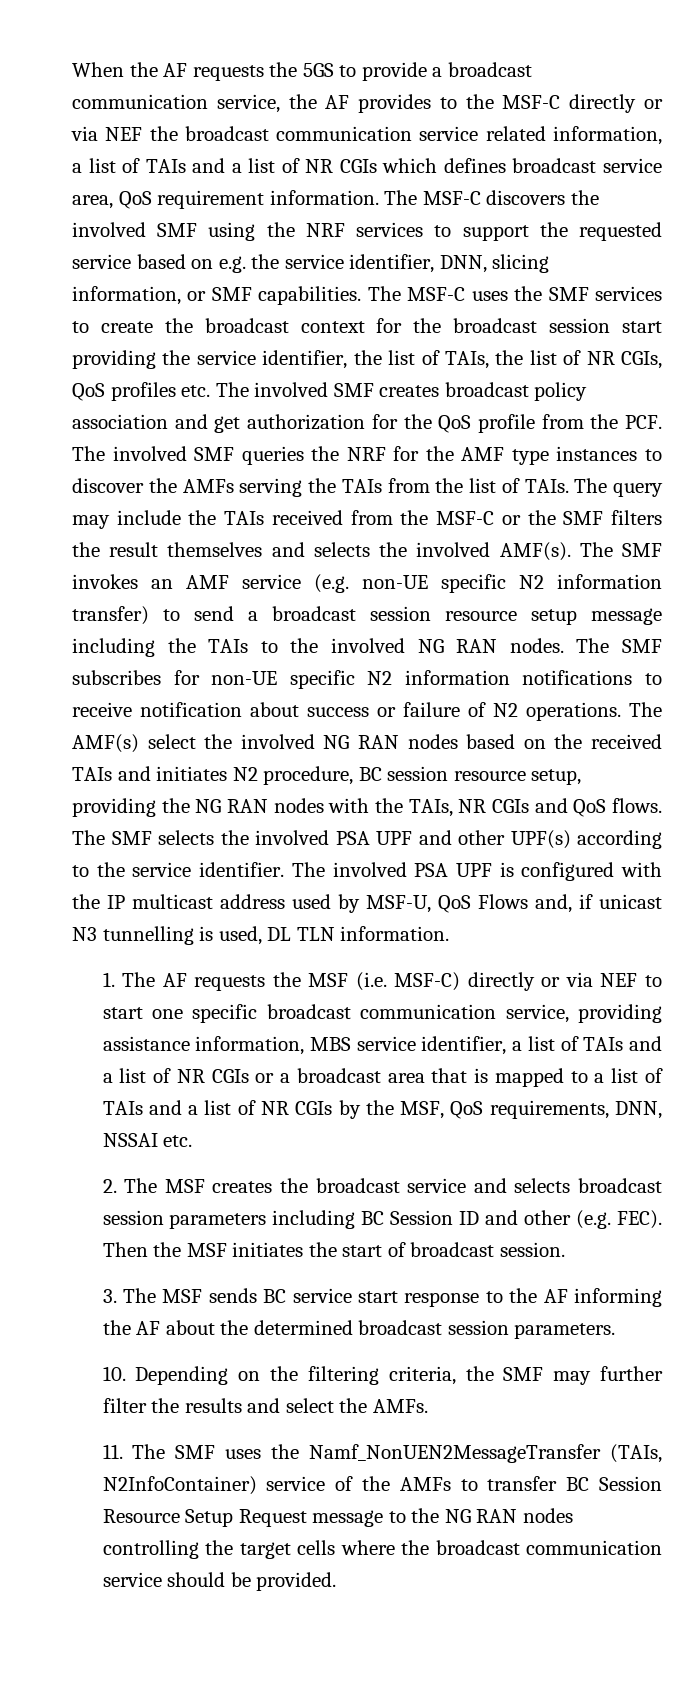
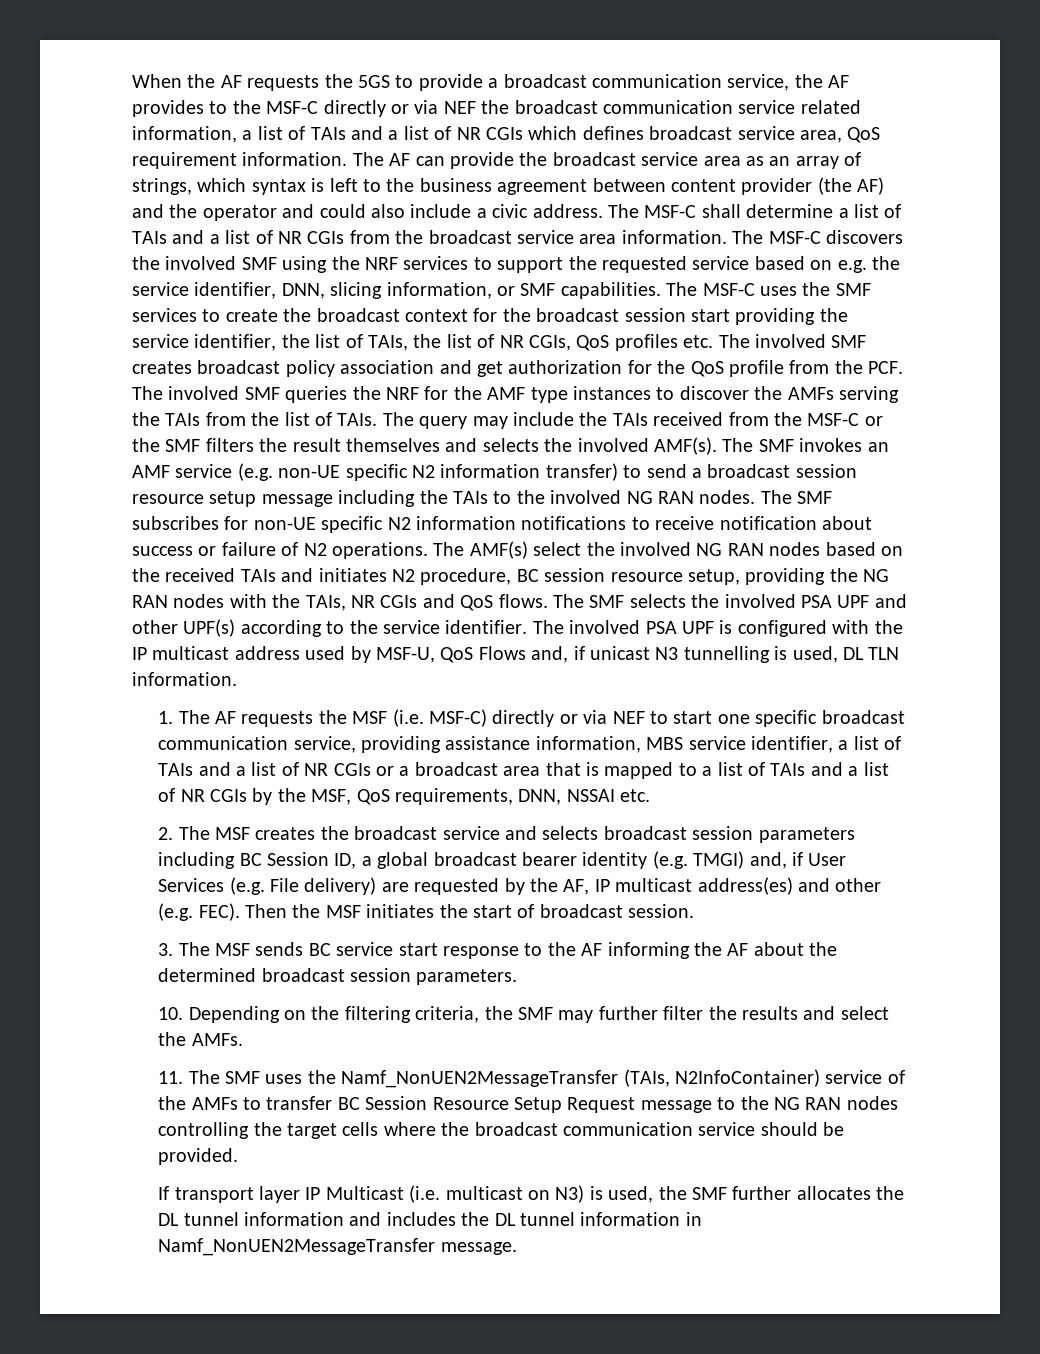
- The MSF-C discovers the involved SMF using the NRF services to support the requested service based on e.g. the service identifier, DNN, slicing information, or SMF capabilities.
+ The AF can provide the broadcast service area as an array of strings, which syntax is left to the business agreement between content provider (the AF) and the operator and could also include a civic address. The MSF-C shall determine a list of TAIs and a list of NR CGIs from the broadcast service area information. The MSF-C discovers the involved SMF using the NRF services to support the requested service based on e.g. the service identifier, DNN, slicing information, or SMF capabilities.
- 2. The MSF creates the broadcast service and selects broadcast session parameters including BC Session ID and other (e.g. FEC).
+ 2. The MSF creates the broadcast service and selects broadcast session parameters including BC Session ID, a global broadcast bearer identity (e.g. TMGI) and, if User Services (e.g. File delivery) are requested by the AF, IP multicast address(es) and other (e.g. FEC).
+ If transport layer IP Multicast (i.e. multicast on N3) is used, the SMF further allocates the DL tunnel information and includes the DL tunnel information in Namf_NonUEN2MessageTransfer message.

